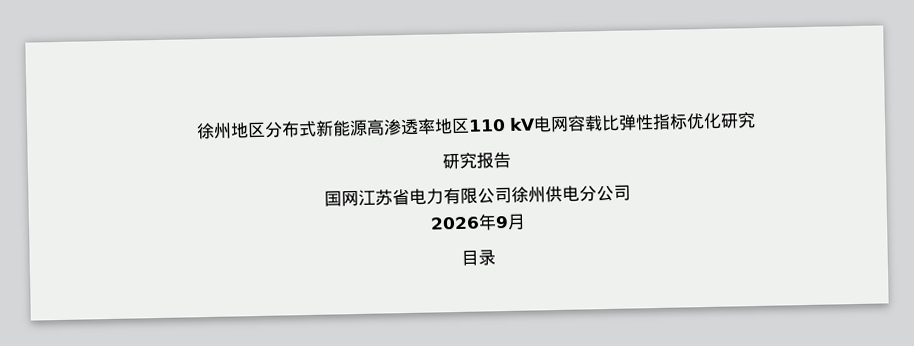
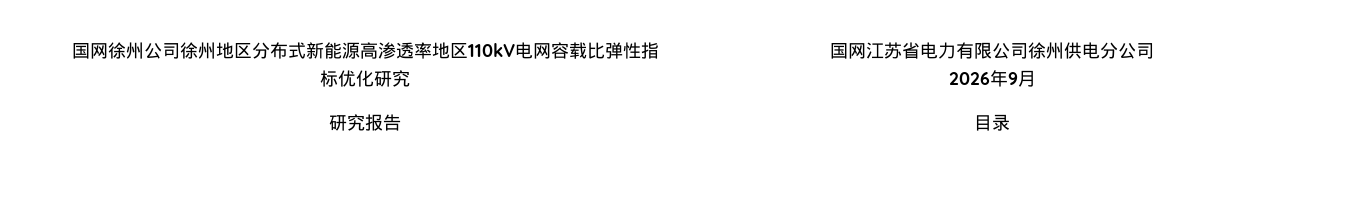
- 徐州地区分布式新能源高渗透率地区110 kV电网容载比弹性指标优化研究
+ 国网徐州公司徐州地区分布式新能源高渗透率地区110kV电网容载比弹性指标优化研究

